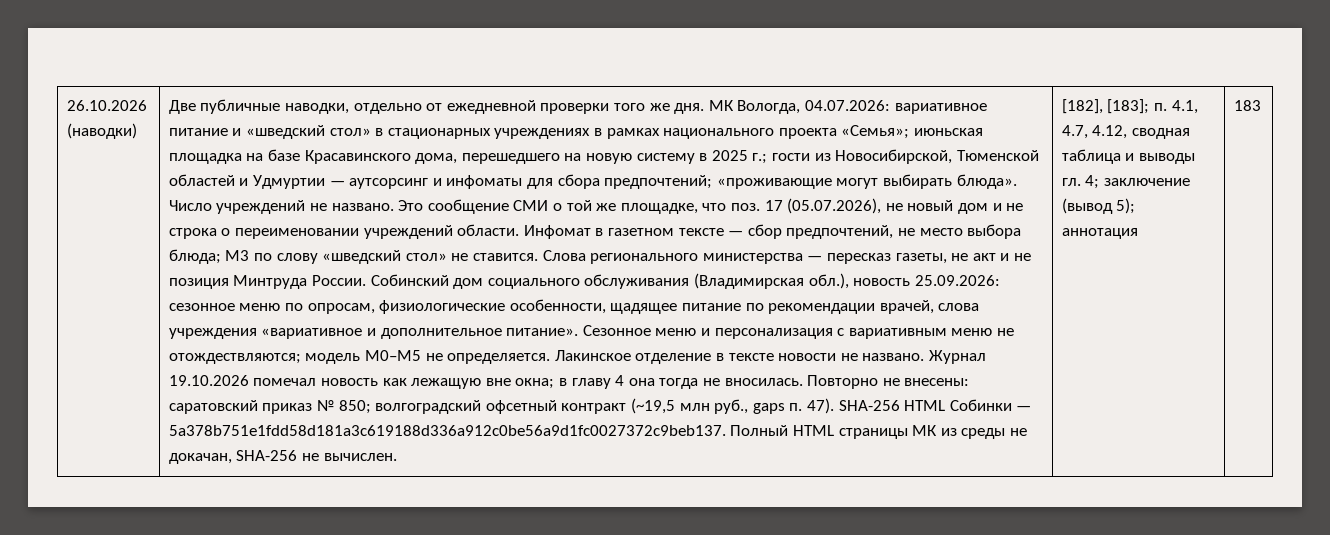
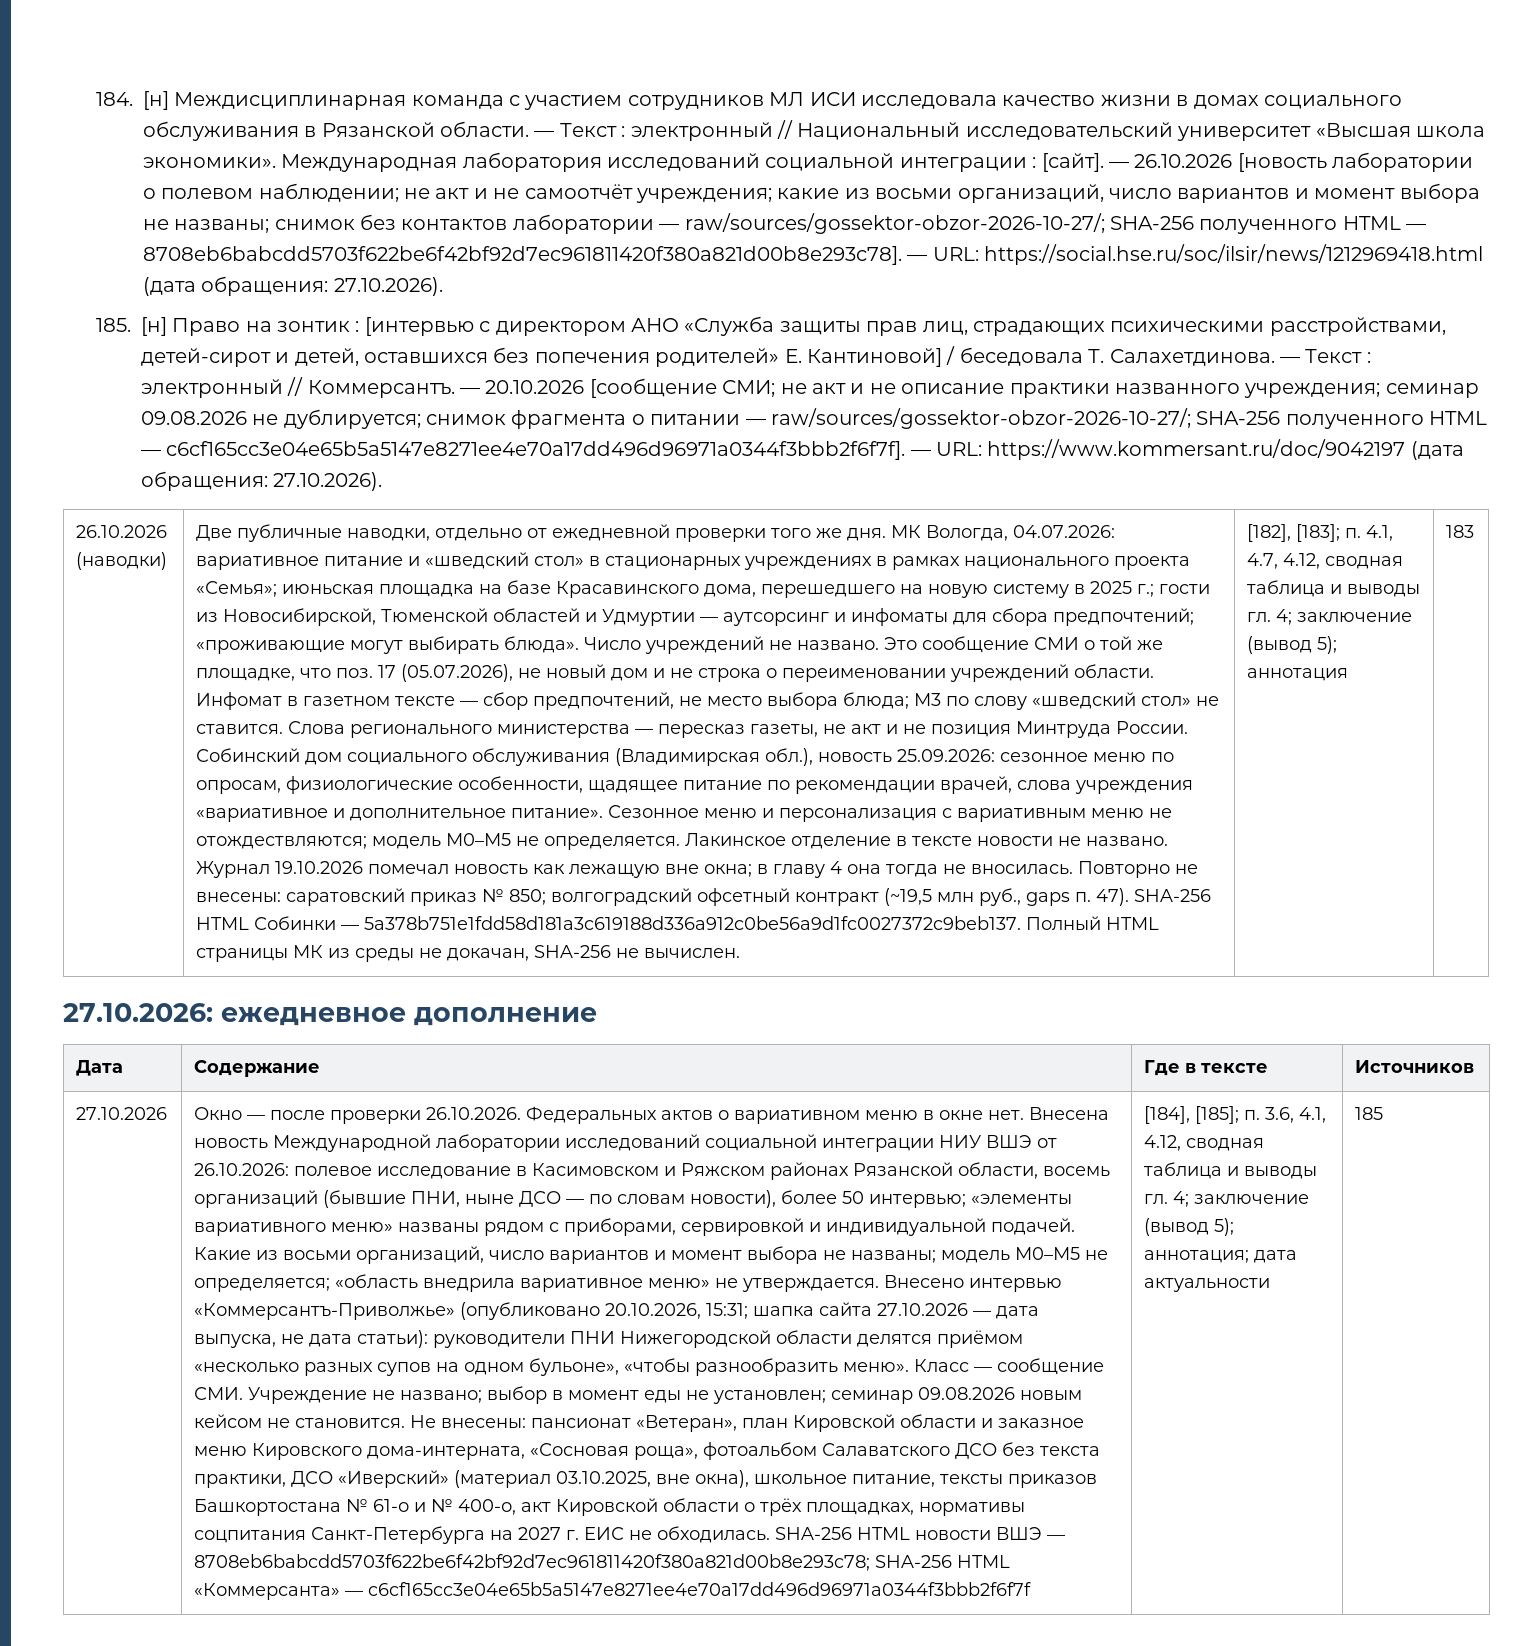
+ 184. [н] Междисциплинарная команда с участием сотрудников МЛ ИСИ исследовала качество жизни в домах социального обслуживания в Рязанской области. — Текст : электронный // Национальный исследовательский университет «Высшая школа экономики». Международная лаборатория исследований социальной интеграции : [сайт]. — 26.10.2026 [новость лаборатории о полевом наблюдении; не акт и не самоотчёт учреждения; какие из восьми организаций, число вариантов и момент выбора не названы; снимок без контактов лаборатории — raw/sources/gossektor-obzor-2026-10-27/; SHA-256 полученного HTML — 8708eb6babcdd5703f622be6f42bf92d7ec961811420f380a821d00b8e293c78]. — URL: https://social.hse.ru/soc/ilsir/news/1212969418.html (дата обращения: 27.10.2026).
+ 185. [н] Право на зонтик : [интервью с директором АНО «Служба защиты прав лиц, страдающих психическими расстройствами, детей-сирот и детей, оставшихся без попечения родителей» Е. Кантиновой] / беседовала Т. Салахетдинова. — Текст : электронный // Коммерсантъ. — 20.10.2026 [сообщение СМИ; не акт и не описание практики названного учреждения; семинар 09.08.2026 не дублируется; снимок фрагмента о питании — raw/sources/gossektor-obzor-2026-10-27/; SHA-256 полученного HTML — c6cf165cc3e04e65b5a5147e8271ee4e70a17dd496d96971a0344f3bbb2f6f7f]. — URL: https://www.kommersant.ru/doc/9042197 (дата обращения: 27.10.2026).
+ 27.10.2026: ежедневное дополнение
+ Дата | Содержание | Где в тексте | Источников
+ 27.10.2026 | Окно — после проверки 26.10.2026. Федеральных актов о вариативном меню в окне нет. Внесена новость Международной лаборатории исследований социальной интеграции НИУ ВШЭ от 26.10.2026: полевое исследование в Касимовском и Ряжском районах Рязанской области, восемь организаций (бывшие ПНИ, ныне ДСО — по словам новости), более 50 интервью; «элементы вариативного меню» названы рядом с приборами, сервировкой и индивидуальной подачей. Какие из восьми организаций, число вариантов и момент выбора не названы; модель М0–М5 не определяется; «область внедрила вариативное меню» не утверждается. Внесено интервью «Коммерсантъ-Приволжье» (опубликовано 20.10.2026, 15:31; шапка сайта 27.10.2026 — дата выпуска, не дата статьи): руководители ПНИ Нижегородской области делятся приёмом «несколько разных супов на одном бульоне», «чтобы разнообразить меню». Класс — сообщение СМИ. Учреждение не названо; выбор в момент еды не установлен; семинар 09.08.2026 новым кейсом не становится. Не внесены: пансионат «Ветеран», план Кировской области и заказное меню Кировского дома-интерната, «Сосновая роща», фотоальбом Салаватского ДСО без текста практики, ДСО «Иверский» (материал 03.10.2025, вне окна), школьное питание, тексты приказов Башкортостана № 61-о и № 400-о, акт Кировской области о трёх площадках, нормативы соцпитания Санкт-Петербурга на 2027 г. ЕИС не обходилась. SHA-256 HTML новости ВШЭ — 8708eb6babcdd5703f622be6f42bf92d7ec961811420f380a821d00b8e293c78; SHA-256 HTML «Коммерсанта» — c6cf165cc3e04e65b5a5147e8271ee4e70a17dd496d96971a0344f3bbb2f6f7f | [184], [185]; п. 3.6, 4.1, 4.12, сводная таблица и выводы гл. 4; заключение (вывод 5); аннотация; дата актуальности | 185

